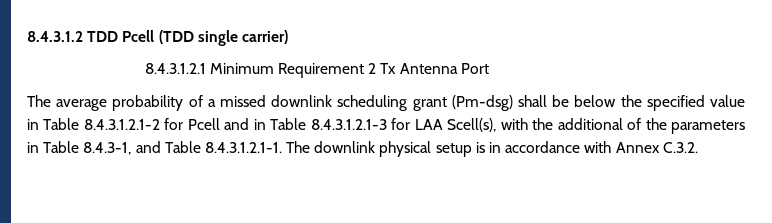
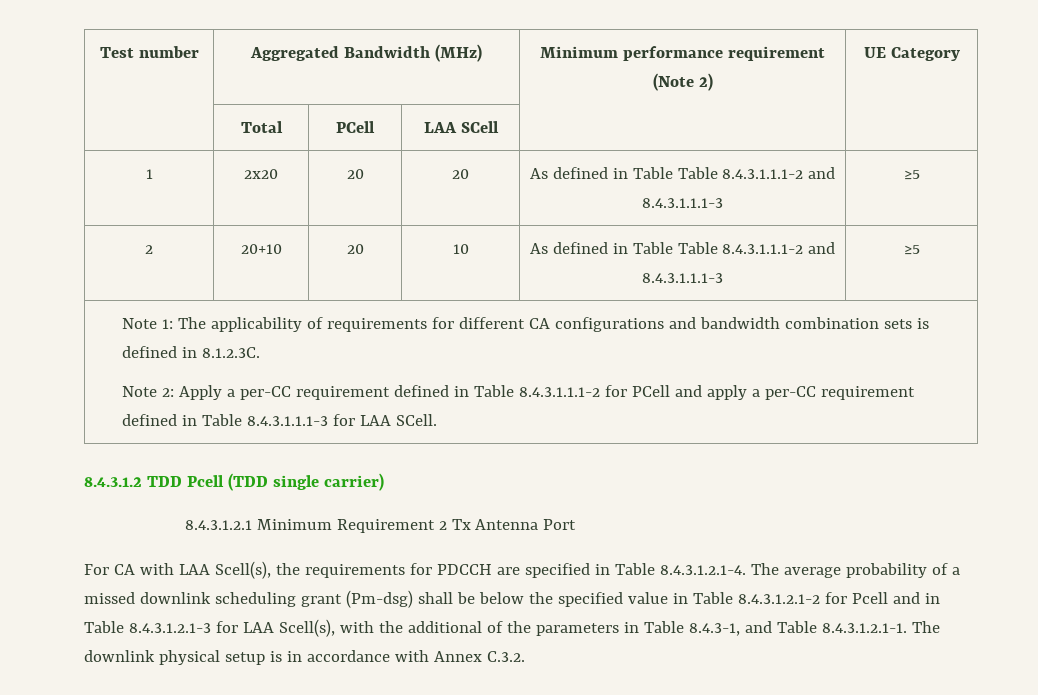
+ Test number | Aggregated Bandwidth (MHz) | Minimum performance requirement (Note 2) | UE Category
+ | Total | PCell | LAA SCell | |
+ 1 | 2x20 | 20 | 20 | As defined in Table Table 8.4.3.1.1.1-2 and 8.4.3.1.1.1-3 | ≥5
+ 2 | 20+10 | 20 | 10 | As defined in Table Table 8.4.3.1.1.1-2 and 8.4.3.1.1.1-3 | ≥5
+ Note 1: The applicability of requirements for different CA configurations and bandwidth combination sets is defined in 8.1.2.3C.
+ Note 2: Apply a per-CC requirement defined in Table 8.4.3.1.1.1-2 for PCell and apply a per-CC requirement defined in Table 8.4.3.1.1.1-3 for LAA SCell.
- The average probability of a missed downlink scheduling grant (Pm-dsg) shall be below the specified value in Table 8.4.3.1.2.1-2 for Pcell and in Table 8.4.3.1.2.1-3 for LAA Scell(s), with the additional of the parameters in Table 8.4.3-1, and Table 8.4.3.1.2.1-1. The downlink physical setup is in accordance with Annex C.3.2.
+ For CA with LAA Scell(s), the requirements for PDCCH are specified in Table 8.4.3.1.2.1-4. The average probability of a missed downlink scheduling grant (Pm-dsg) shall be below the specified value in Table 8.4.3.1.2.1-2 for Pcell and in Table 8.4.3.1.2.1-3 for LAA Scell(s), with the additional of the parameters in Table 8.4.3-1, and Table 8.4.3.1.2.1-1. The downlink physical setup is in accordance with Annex C.3.2.

